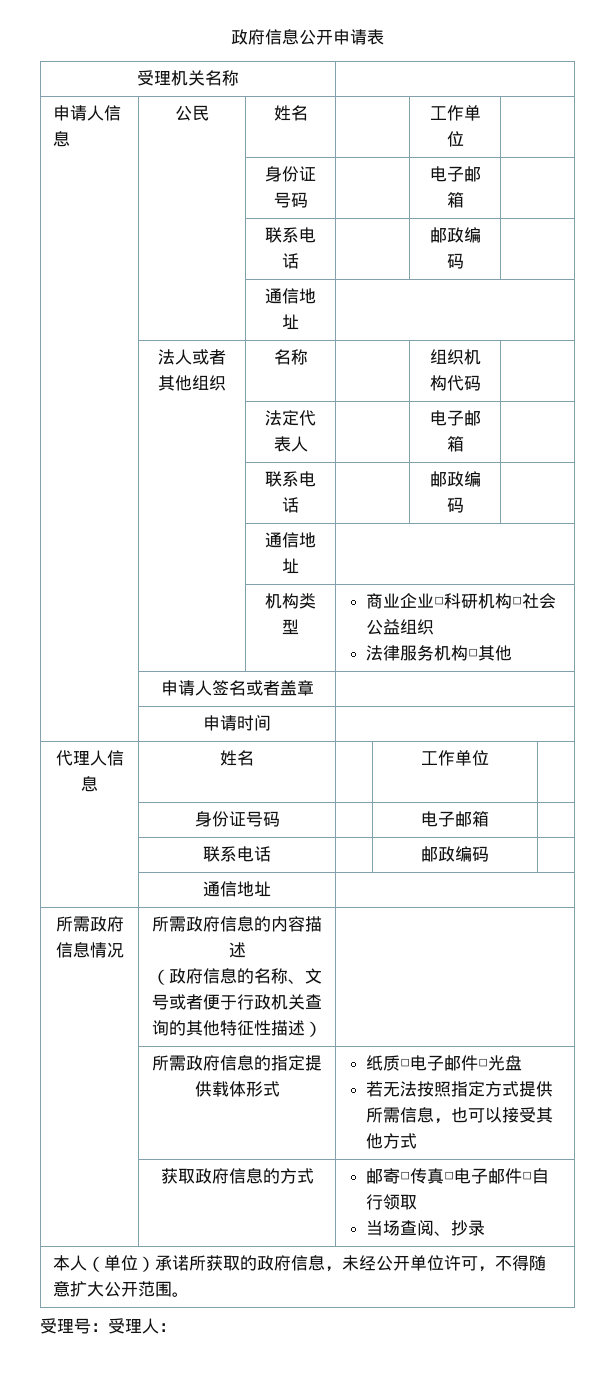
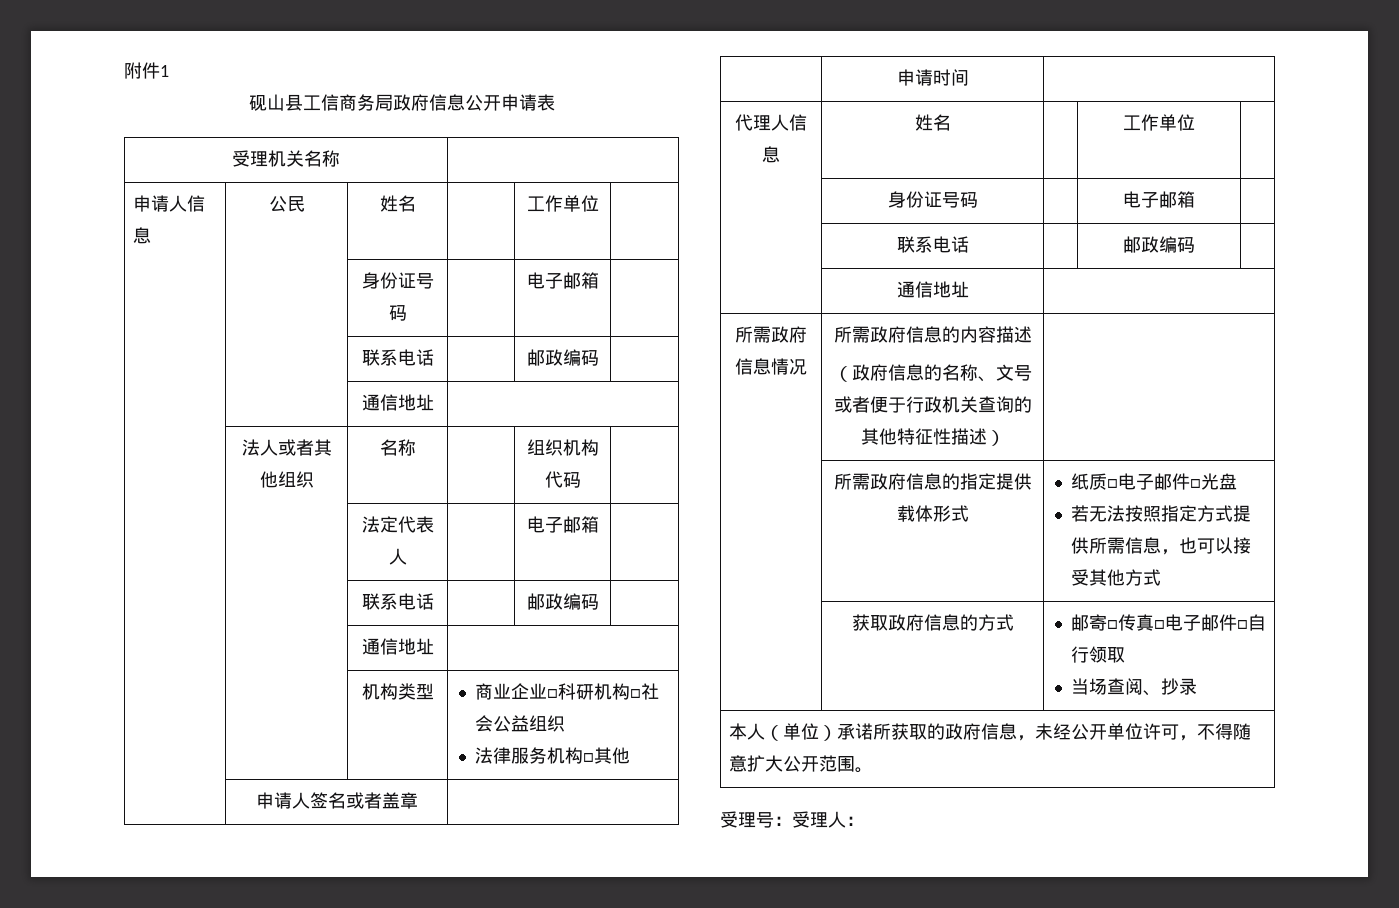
- 政府信息公开申请表
+ 附件1
+ 砚山县工信商务局政府信息公开申请表

